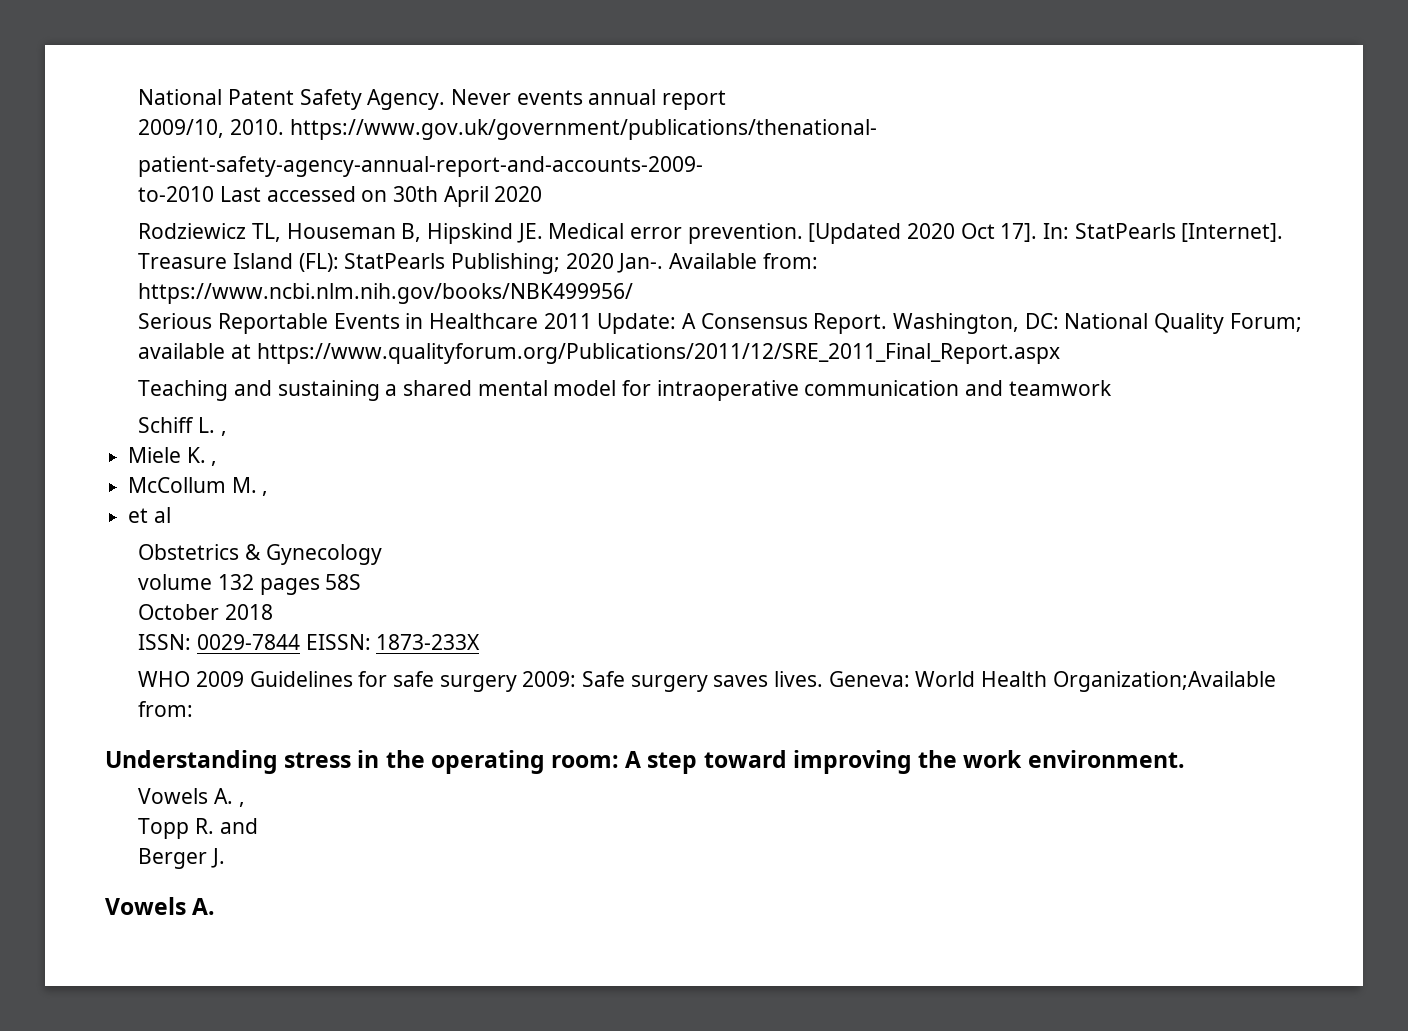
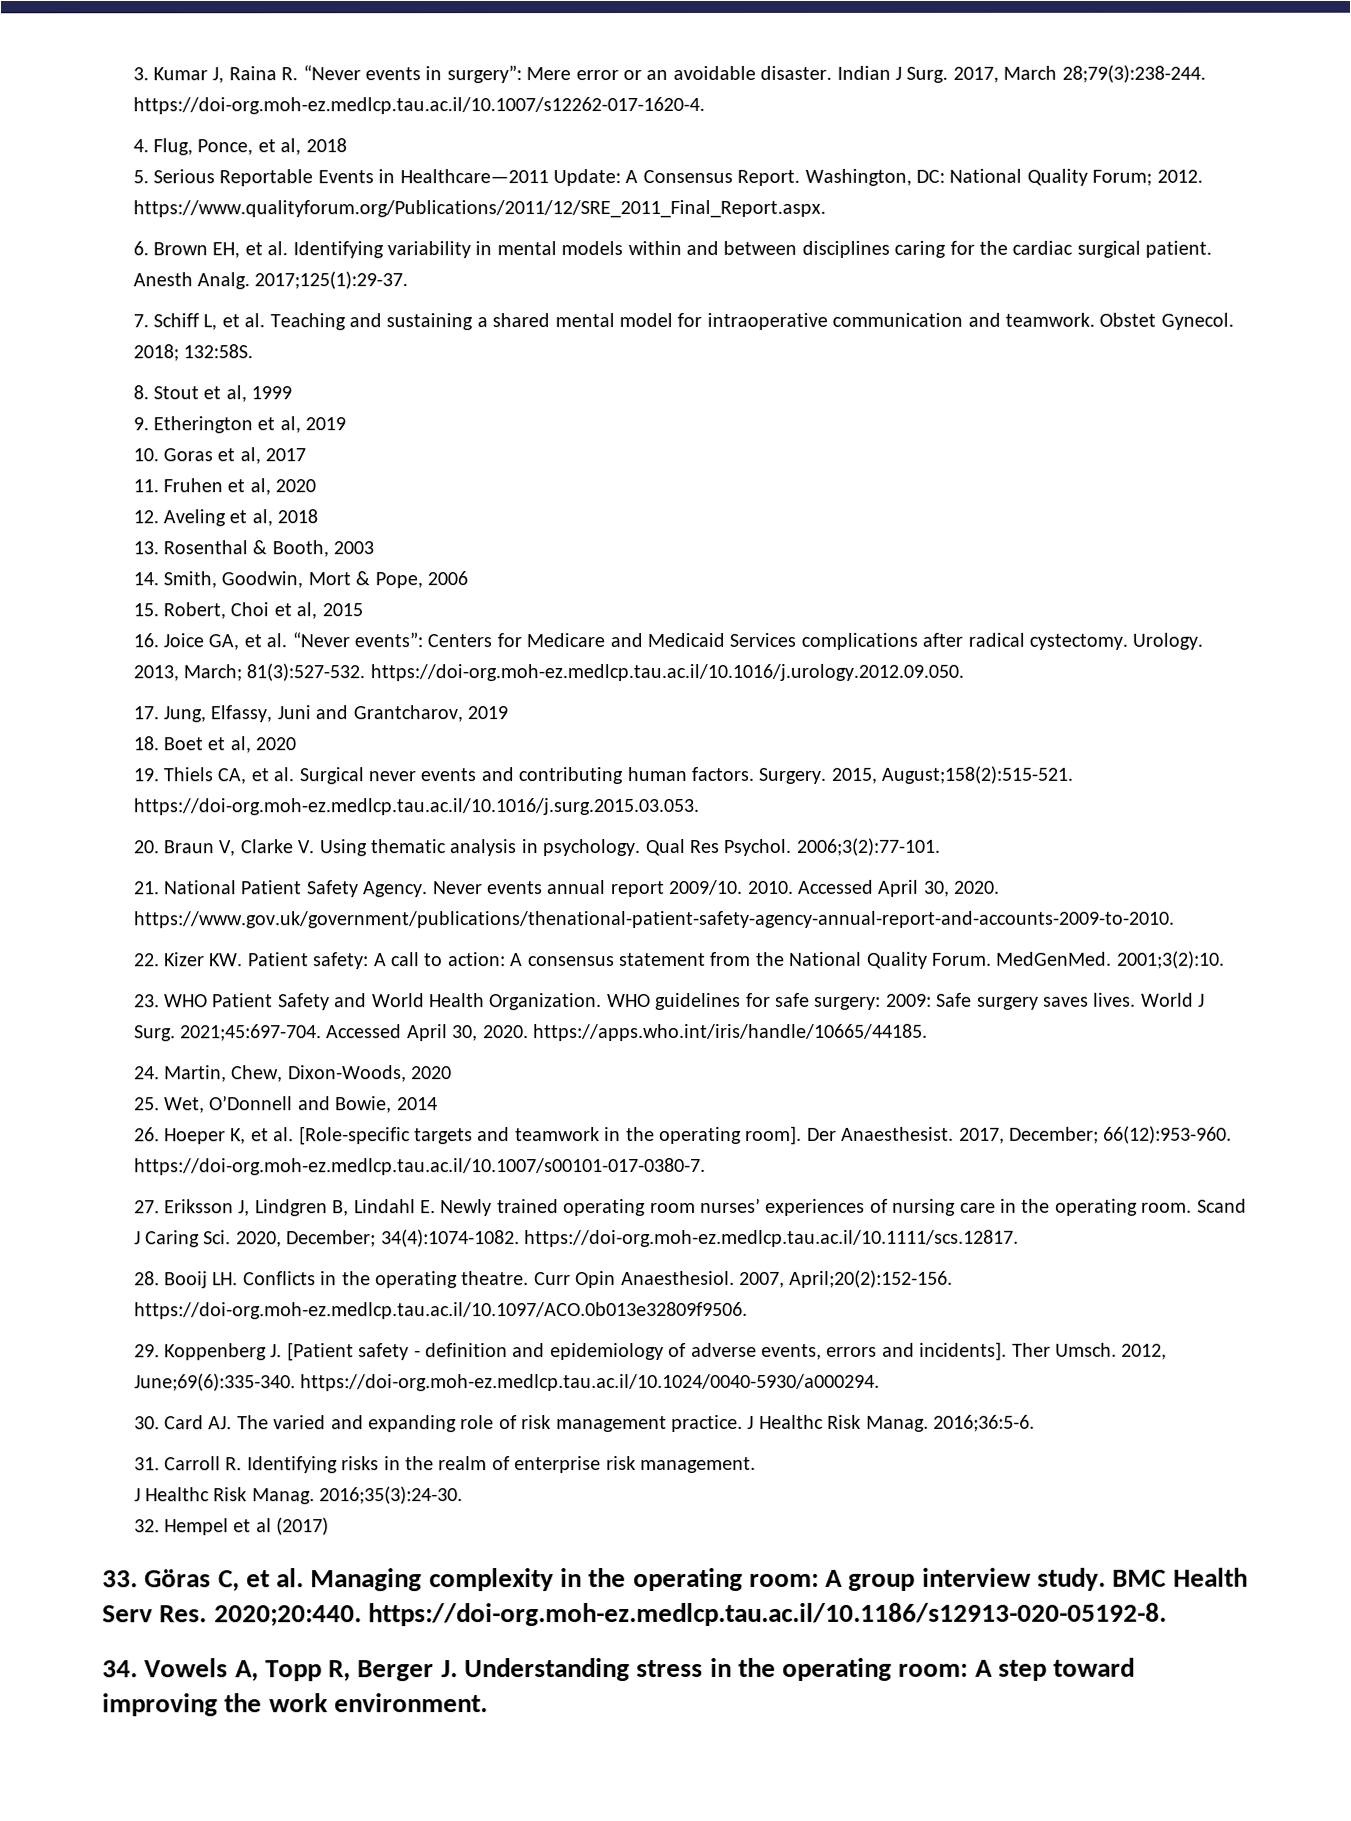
- National Patent Safety Agency. Never events annual report
- 2009/10, 2010. https://www.gov.uk/government/publications/thenational-
- patient-safety-agency-annual-report-and-accounts-2009-
- to-2010 Last accessed on 30th April 2020
- Rodziewicz TL, Houseman B, Hipskind JE. Medical error prevention. [Updated 2020 Oct 17]. In: StatPearls [Internet]. Treasure Island (FL): StatPearls Publishing; 2020 Jan-. Available from: https://www.ncbi.nlm.nih.gov/books/NBK499956/
- Serious Reportable Events in Healthcare 2011 Update: A Consensus Report.
+ 3. Kumar J, Raina R. “Never events in surgery”: Mere error or an avoidable disaster. Indian J Surg. 2017, March 28;79(3):238-244. https://doi-org.moh-ez.medlcp.tau.ac.il/10.1007/s12262-017-1620-4.
+ 4. Flug, Ponce, et al, 2018
+ 5. Serious Reportable Events in Healthcare—2011 Update: A Consensus Report.
- Washington, DC: National Quality Forum; available at https://www.qualityforum.org/Publications/2011/12/SRE_2011_Final_Report.aspx
- Teaching and sustaining a shared mental model for intraoperative communication and teamwork
- Schiff L. ,
- Miele K. ,
- McCollum M. ,
- et al
- Obstetrics & Gynecology
- volume 132 pages 58S
- October 2018
- ISSN: 0029-7844 EISSN: 1873-233X
- WHO 2009 Guidelines for safe surgery 2009: Safe surgery saves lives.
+ Washington, DC: National Quality Forum; 2012. https://www.qualityforum.org/Publications/2011/12/SRE_2011_Final_Report.aspx.
+ 6. Brown EH, et al. Identifying variability in mental models within and between disciplines caring for the cardiac surgical patient. Anesth Analg. 2017;125(1):29-37.
+ 7. Schiff L, et al. Teaching and sustaining a shared mental model for intraoperative communication and teamwork. Obstet Gynecol. 2018; 132:58S.
+ 8. Stout et al, 1999
+ 9. Etherington et al, 2019
+ 10. Goras et al, 2017
+ 11. Fruhen et al, 2020
+ 12. Aveling et al, 2018
+ 13. Rosenthal & Booth, 2003
+ 14. Smith, Goodwin, Mort & Pope, 2006
+ 15. Robert, Choi et al, 2015
+ 16. Joice GA, et al. “Never events”: Centers for Medicare and Medicaid Services complications after radical cystectomy. Urology. 2013, March; 81(3):527-532. https://doi-org.moh-ez.medlcp.tau.ac.il/10.1016/j.urology.2012.09.050.
+ 17. Jung, Elfassy, Juni and Grantcharov, 2019
+ 18. Boet et al, 2020
+ 19. Thiels CA, et al. Surgical never events and contributing human factors. Surgery. 2015, August;158(2):515-521. https://doi-org.moh-ez.medlcp.tau.ac.il/10.1016/j.surg.2015.03.053.
+ 20. Braun V, Clarke V. Using thematic analysis in psychology. Qual Res Psychol. 2006;3(2):77-101.
+ 21. National Patient Safety Agency. Never events annual report 2009/10. 2010. Accessed April 30, 2020. https://www.gov.uk/government/publications/thenational-patient-safety-agency-annual-report-and-accounts-2009-to-2010.
+ 22. Kizer KW. Patient safety: A call to action: A consensus statement from the National Quality Forum. MedGenMed. 2001;3(2):10.
+ 23. WHO Patient Safety and World Health Organization. WHO guidelines for safe surgery: 2009: Safe surgery saves lives.
- Geneva: World Health Organization;Available from:
- Understanding stress in the operating room: A step toward improving the work environment.
+ World J Surg. 2021;45:697-704. Accessed April 30, 2020. https://apps.who.int/iris/handle/10665/44185.
+ 24. Martin, Chew, Dixon-Woods, 2020
+ 25. Wet, O’Donnell and Bowie, 2014
+ 26. Hoeper K, et al. [Role-specific targets and teamwork in the operating room]. Der Anaesthesist. 2017, December; 66(12):953-960. https://doi-org.moh-ez.medlcp.tau.ac.il/10.1007/s00101-017-0380-7.
+ 27. Eriksson J, Lindgren B, Lindahl E. Newly trained operating room nurses’ experiences of nursing care in the operating room. Scand J Caring Sci. 2020, December; 34(4):1074-1082. https://doi-org.moh-ez.medlcp.tau.ac.il/10.1111/scs.12817.
+ 28. Booij LH. Conflicts in the operating theatre. Curr Opin Anaesthesiol. 2007, April;20(2):152-156. https://doi-org.moh-ez.medlcp.tau.ac.il/10.1097/ACO.0b013e32809f9506.
+ 29. Koppenberg J. [Patient safety - definition and epidemiology of adverse events, errors and incidents]. Ther Umsch. 2012, June;69(6):335-340. https://doi-org.moh-ez.medlcp.tau.ac.il/10.1024/0040-5930/a000294.
+ 30. Card AJ. The varied and expanding role of risk management practice. J Healthc Risk Manag. 2016;36:5-6.
+ 31. Carroll R. Identifying risks in the realm of enterprise risk management.
+ J Healthc Risk Manag. 2016;35(3):24-30.
+ 32. Hempel et al (2017)
+ 33. Göras C, et al. Managing complexity in the operating room: A group interview study. BMC Health Serv Res. 2020;20:440. https://doi-org.moh-ez.medlcp.tau.ac.il/10.1186/s12913-020-05192-8.
+ 34. Vowels A, Topp R, Berger J. Understanding stress in the operating room: A step toward improving the work environment.
- Vowels A. ,
- Topp R. and
- Berger J.
- Vowels A.

